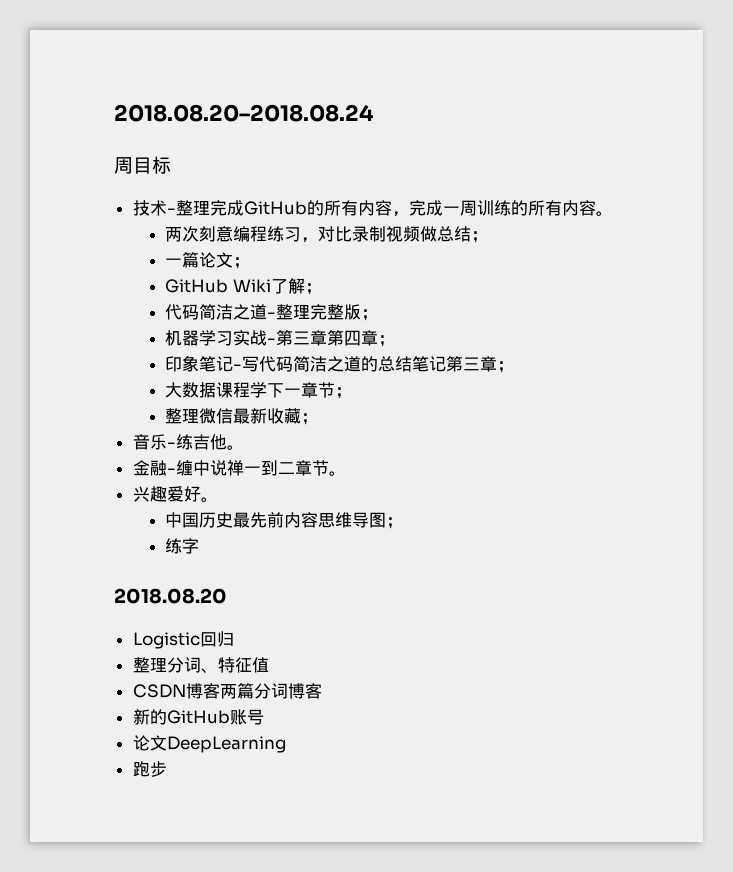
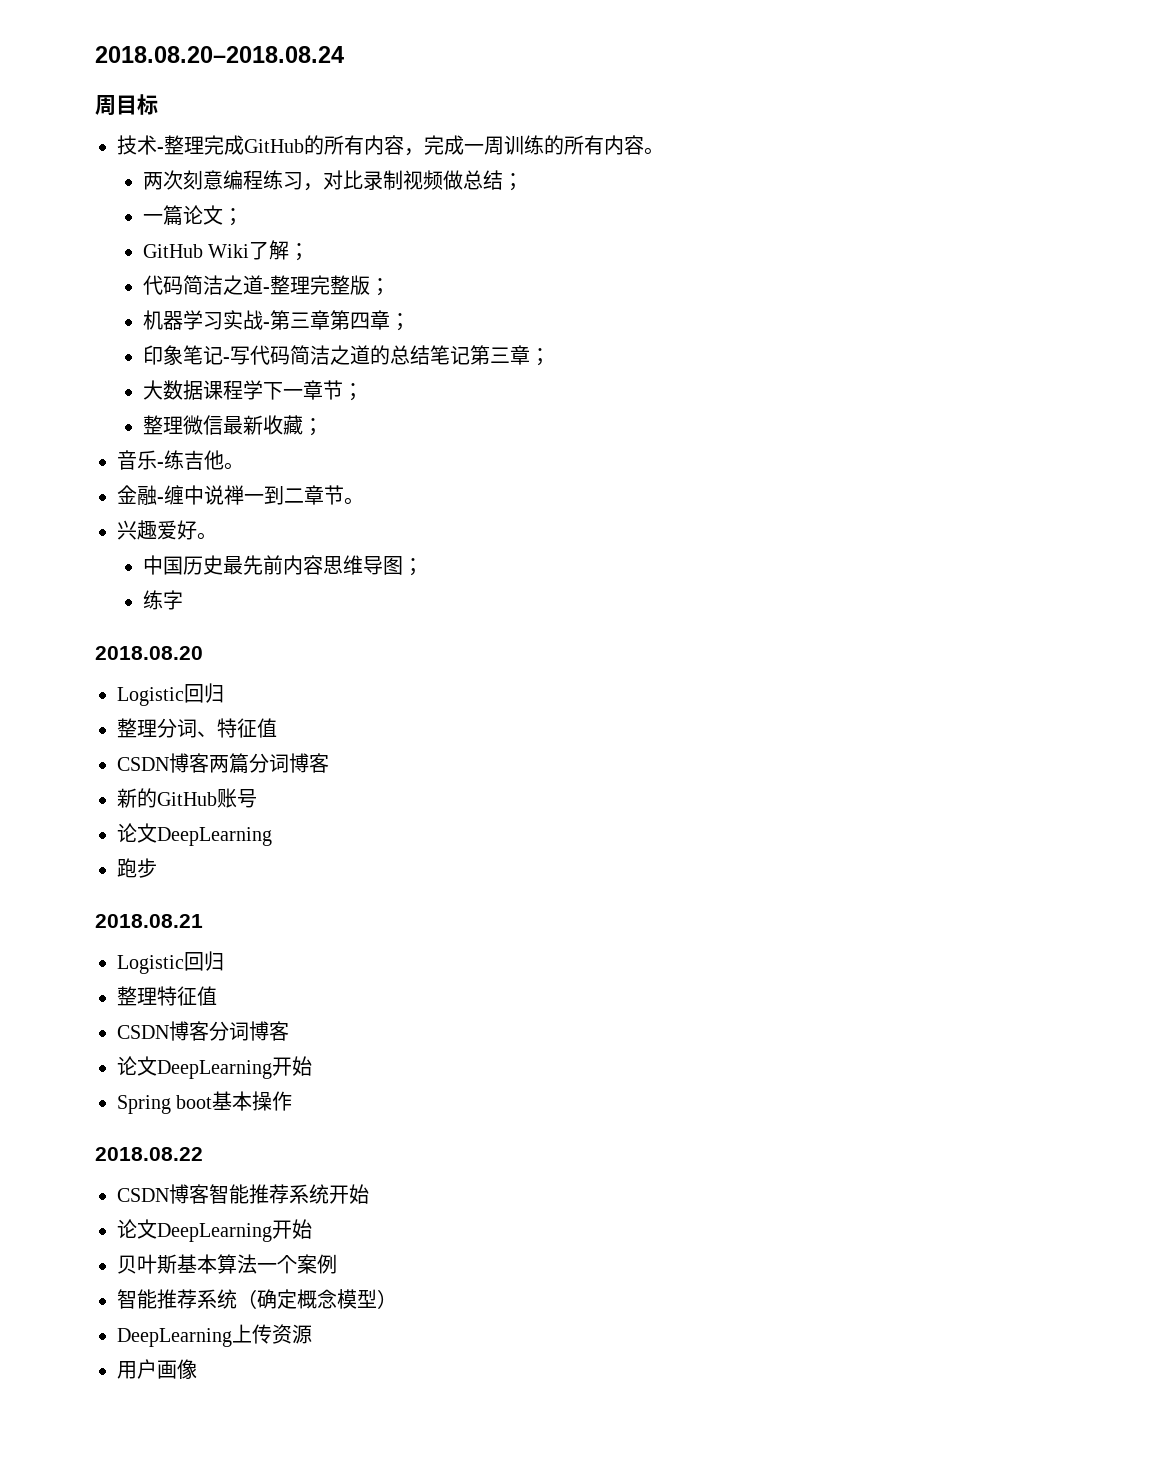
+ 2018.08.21
+ Logistic回归
+ 整理特征值
+ CSDN博客分词博客
+ 论文DeepLearning开始
+ Spring boot基本操作
+ 2018.08.22
+ CSDN博客智能推荐系统开始
+ 论文DeepLearning开始
+ 贝叶斯基本算法一个案例
+ 智能推荐系统（确定概念模型）
+ DeepLearning上传资源
+ 用户画像

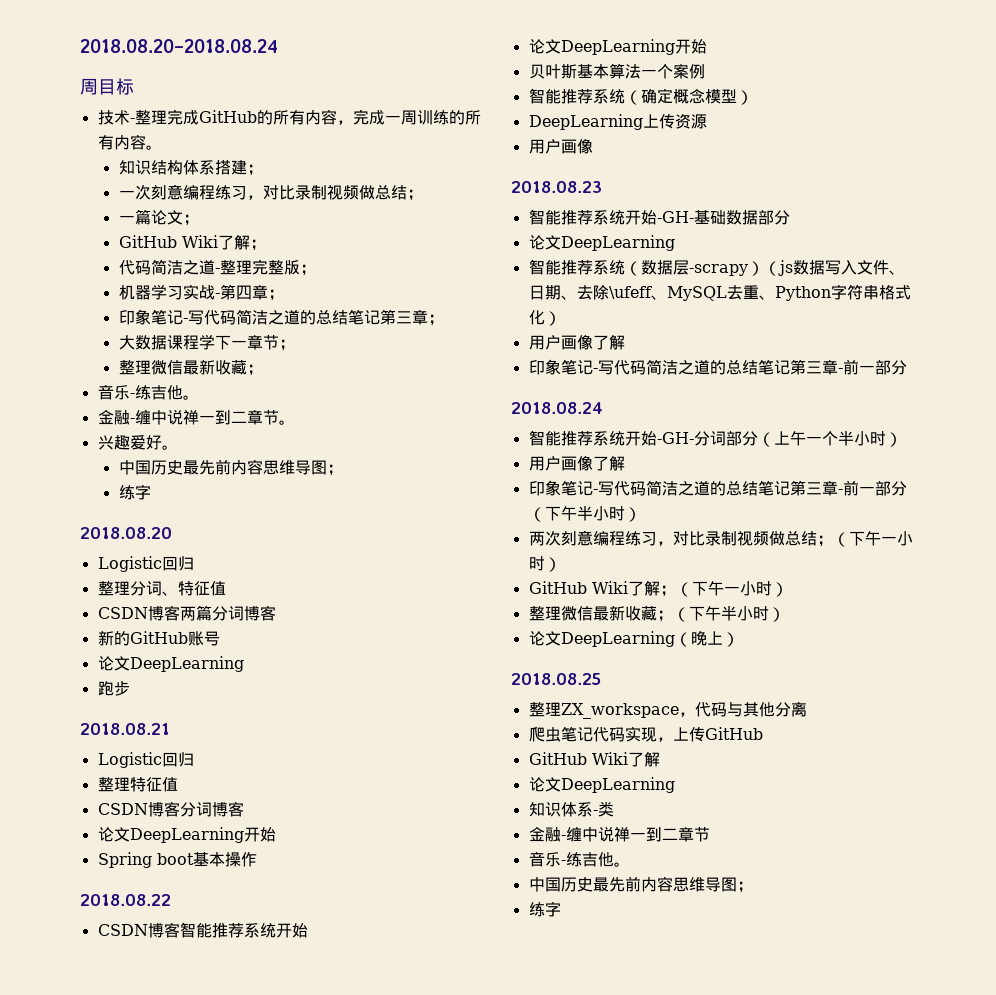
- 两次刻意编程练习，对比录制视频做总结；
+ 知识结构体系搭建；
+ 一次刻意编程练习，对比录制视频做总结；
- 机器学习实战-第三章第四章；
+ 机器学习实战-第四章；
+ 2018.08.23
+ 智能推荐系统开始-GH-基础数据部分
+ 论文DeepLearning
+ 智能推荐系统（数据层-scrapy）（js数据写入文件、日期、去除\ufeff、MySQL去重、Python字符串格式化）
+ 用户画像了解
+ 印象笔记-写代码简洁之道的总结笔记第三章-前一部分
+ 2018.08.24
+ 智能推荐系统开始-GH-分词部分（上午一个半小时）
+ 用户画像了解
+ 印象笔记-写代码简洁之道的总结笔记第三章-前一部分（下午半小时）
+ 两次刻意编程练习，对比录制视频做总结；（下午一小时）
+ GitHub Wiki了解；（下午一小时）
+ 整理微信最新收藏；（下午半小时）
+ 论文DeepLearning（晚上）
+ 2018.08.25
+ 整理ZX_workspace，代码与其他分离
+ 爬虫笔记代码实现，上传GitHub
+ GitHub Wiki了解
+ 论文DeepLearning
+ 知识体系-类
+ 金融-缠中说禅一到二章节
+ 音乐-练吉他。
+ 中国历史最先前内容思维导图；
+ 练字

